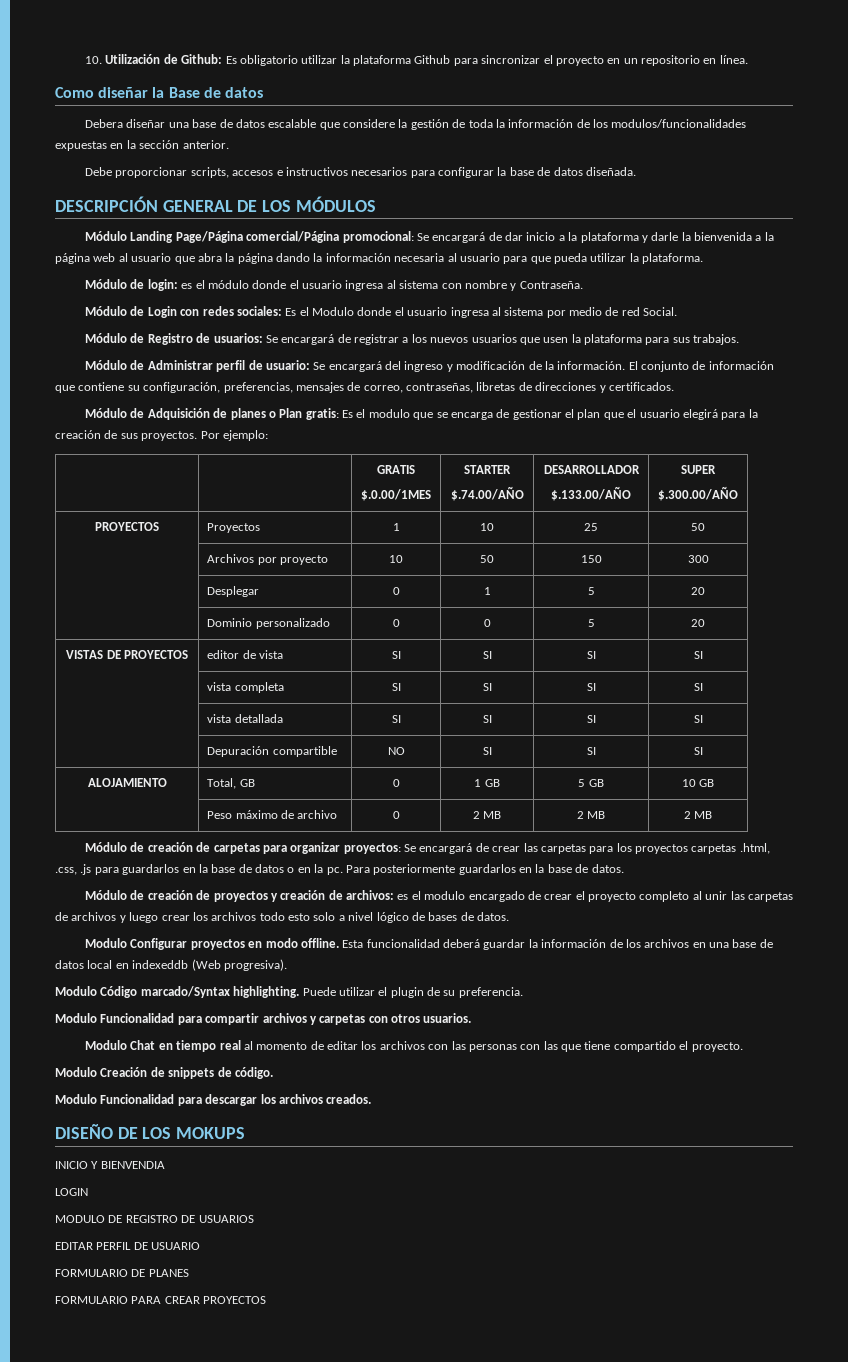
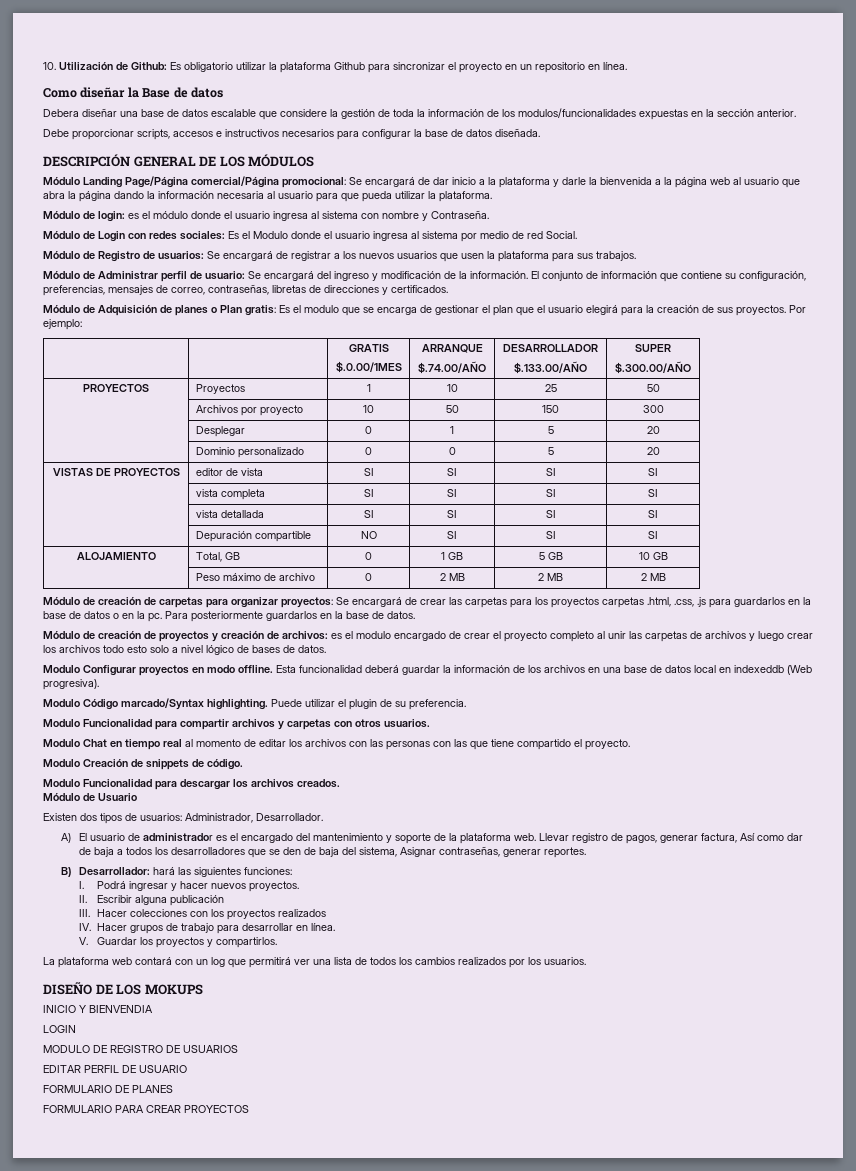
  | | GRATIS
- $.0.00/1MES | STARTER
+ $.0.00/1MES | ARRANQUE
+ Módulo de Usuario
+ Existen dos tipos de usuarios: Administrador, Desarrollador.
+ A) El usuario de administrador es el encargado del mantenimiento y soporte de la plataforma web. Llevar registro de pagos, generar factura, Así como dar de baja a todos los desarrolladores que se den de baja del sistema, Asignar contraseñas, generar reportes.
+ B) Desarrollador: hará las siguientes funciones:
+ I. Podrá ingresar y hacer nuevos proyectos.
+ II. Escribir alguna publicación
+ III. Hacer colecciones con los proyectos realizados
+ IV. Hacer grupos de trabajo para desarrollar en línea.
+ V. Guardar los proyectos y compartirlos.
+ La plataforma web contará con un log que permitirá ver una lista de todos los cambios realizados por los usuarios.

